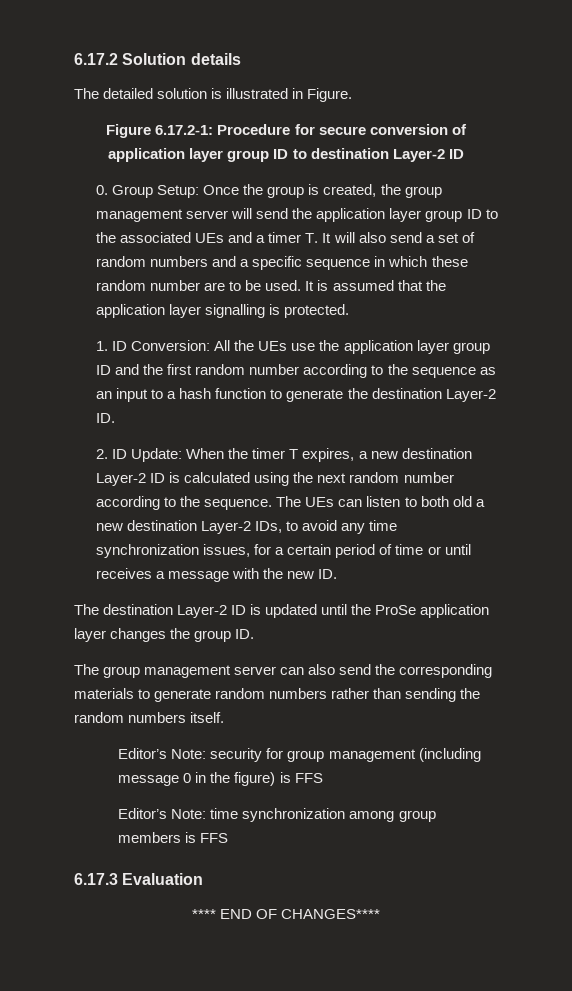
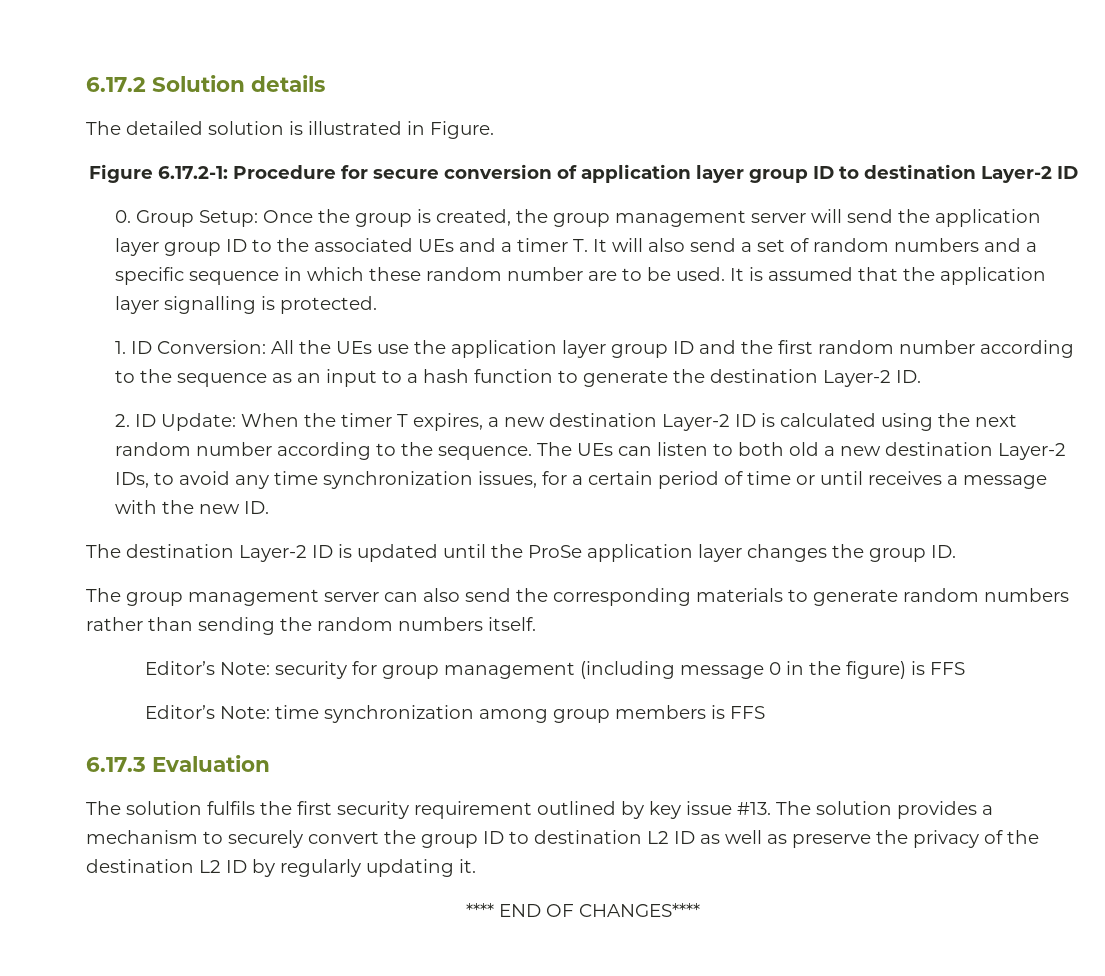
+ The solution fulfils the first security requirement outlined by key issue #13. The solution provides a mechanism to securely convert the group ID to destination L2 ID as well as preserve the privacy of the destination L2 ID by regularly updating it.

